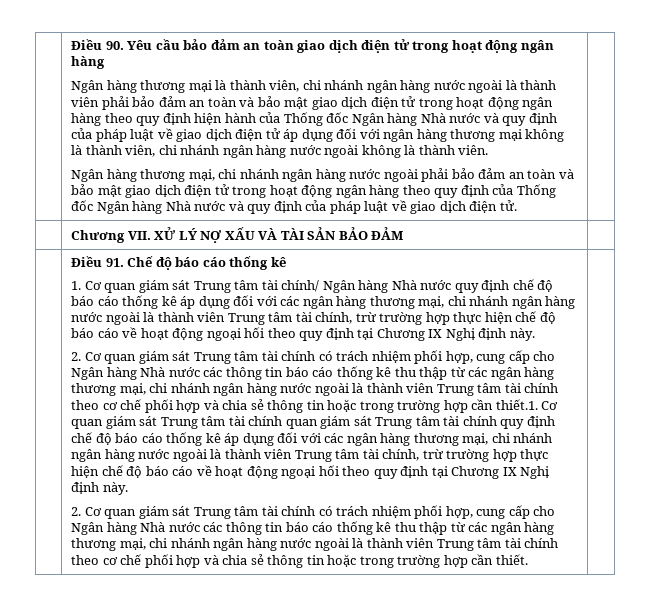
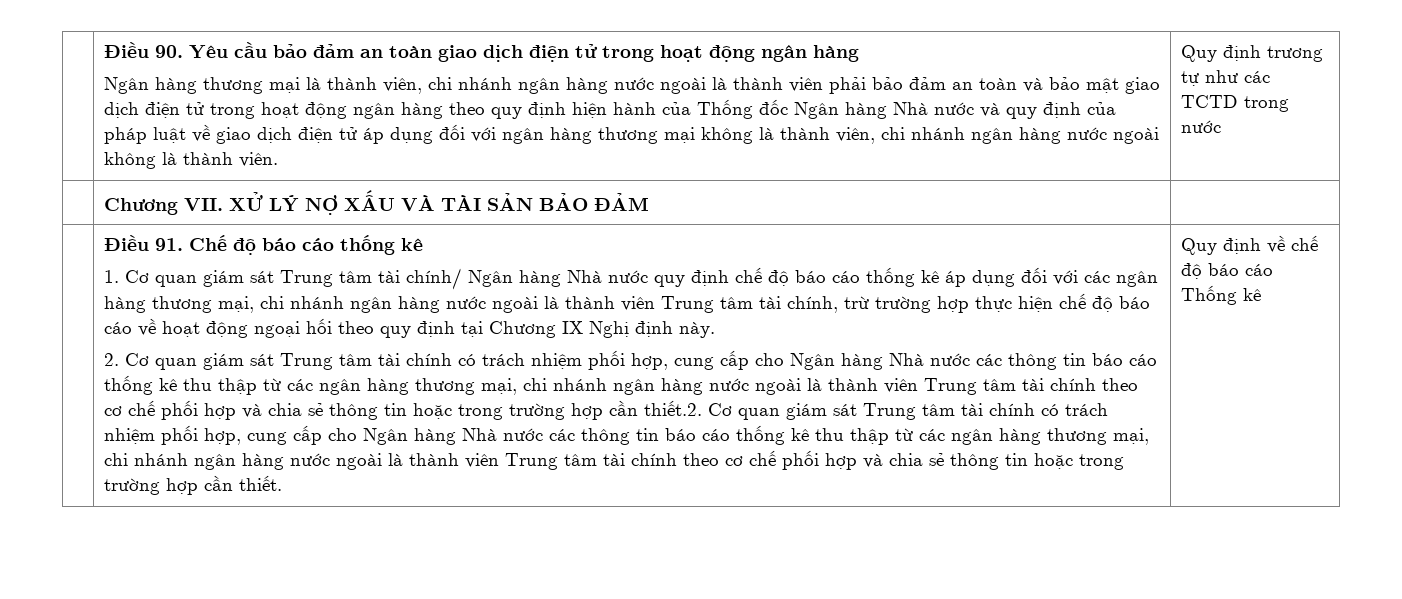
- Ngân hàng thương mại, chi nhánh ngân hàng nước ngoài phải bảo đảm an toàn và bảo mật giao dịch điện tử trong hoạt động ngân hàng theo quy định của Thống đốc Ngân hàng Nhà nước và quy định của pháp luật về giao dịch điện tử.
+ Quy định trương tự như các TCTD trong nước
- 2. Cơ quan giám sát Trung tâm tài chính có trách nhiệm phối hợp, cung cấp cho Ngân hàng Nhà nước các thông tin báo cáo thống kê thu thập từ các ngân hàng thương mại, chi nhánh ngân hàng nước ngoài là thành viên Trung tâm tài chính theo cơ chế phối hợp và chia sẻ thông tin hoặc trong trường hợp cần thiết.1. Cơ quan giám sát Trung tâm tài chính quan giám sát Trung tâm tài chính quy định chế độ báo cáo thống kê áp dụng đối với các ngân hàng thương mại, chi nhánh ngân hàng nước ngoài là thành viên Trung tâm tài chính, trừ trường hợp thực hiện chế độ báo cáo về hoạt động ngoại hối theo quy định tại Chương IX Nghị định này.
- 2. Cơ quan giám sát Trung tâm tài chính có trách nhiệm phối hợp, cung cấp cho Ngân hàng Nhà nước các thông tin báo cáo thống kê thu thập từ các ngân hàng thương mại, chi nhánh ngân hàng nước ngoài là thành viên Trung tâm tài chính theo cơ chế phối hợp và chia sẻ thông tin hoặc trong trường hợp cần thiết.
+ 2. Cơ quan giám sát Trung tâm tài chính có trách nhiệm phối hợp, cung cấp cho Ngân hàng Nhà nước các thông tin báo cáo thống kê thu thập từ các ngân hàng thương mại, chi nhánh ngân hàng nước ngoài là thành viên Trung tâm tài chính theo cơ chế phối hợp và chia sẻ thông tin hoặc trong trường hợp cần thiết.2. Cơ quan giám sát Trung tâm tài chính có trách nhiệm phối hợp, cung cấp cho Ngân hàng Nhà nước các thông tin báo cáo thống kê thu thập từ các ngân hàng thương mại, chi nhánh ngân hàng nước ngoài là thành viên Trung tâm tài chính theo cơ chế phối hợp và chia sẻ thông tin hoặc trong trường hợp cần thiết.
+ Quy định về chế độ báo cáo Thống kê

